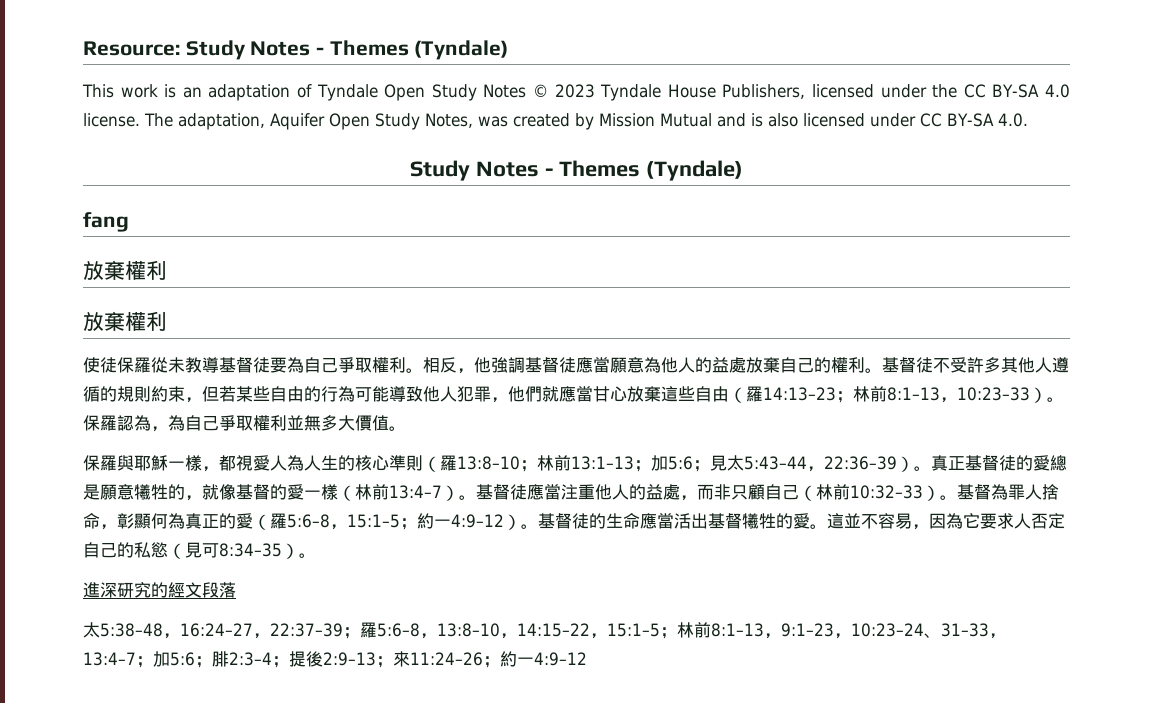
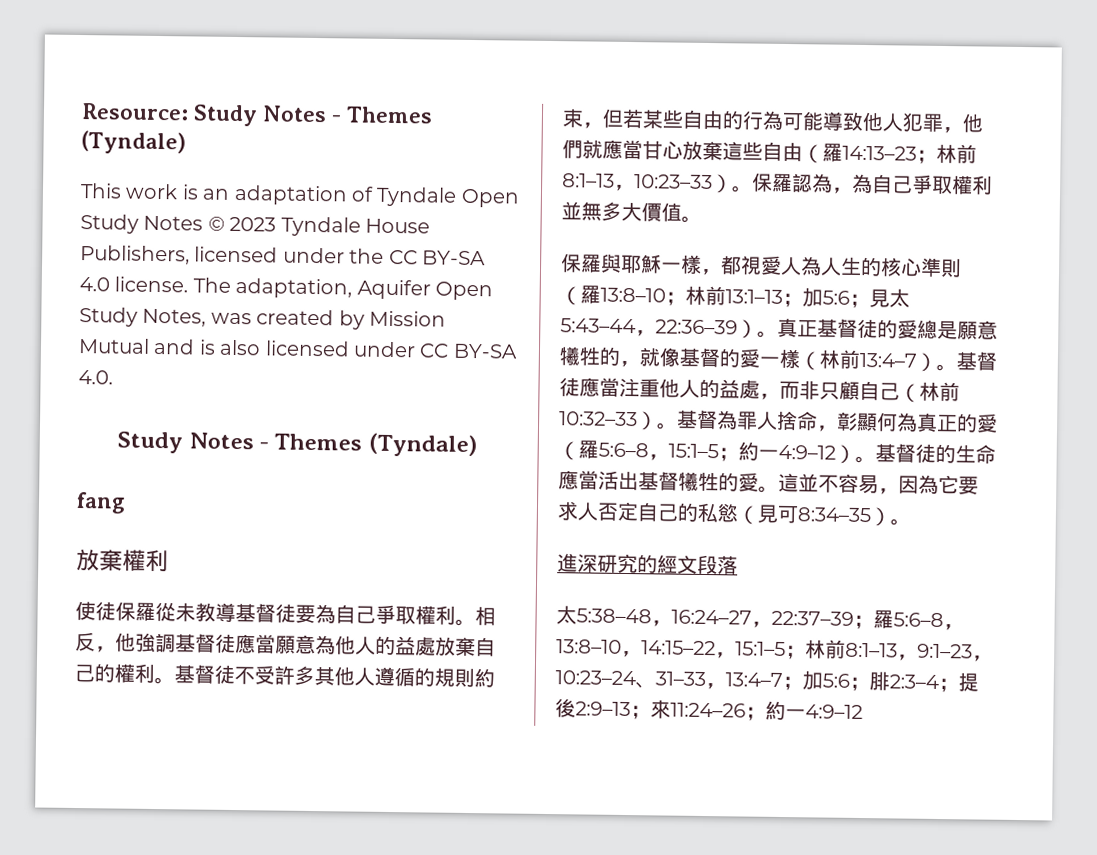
  fang
- 放棄權利

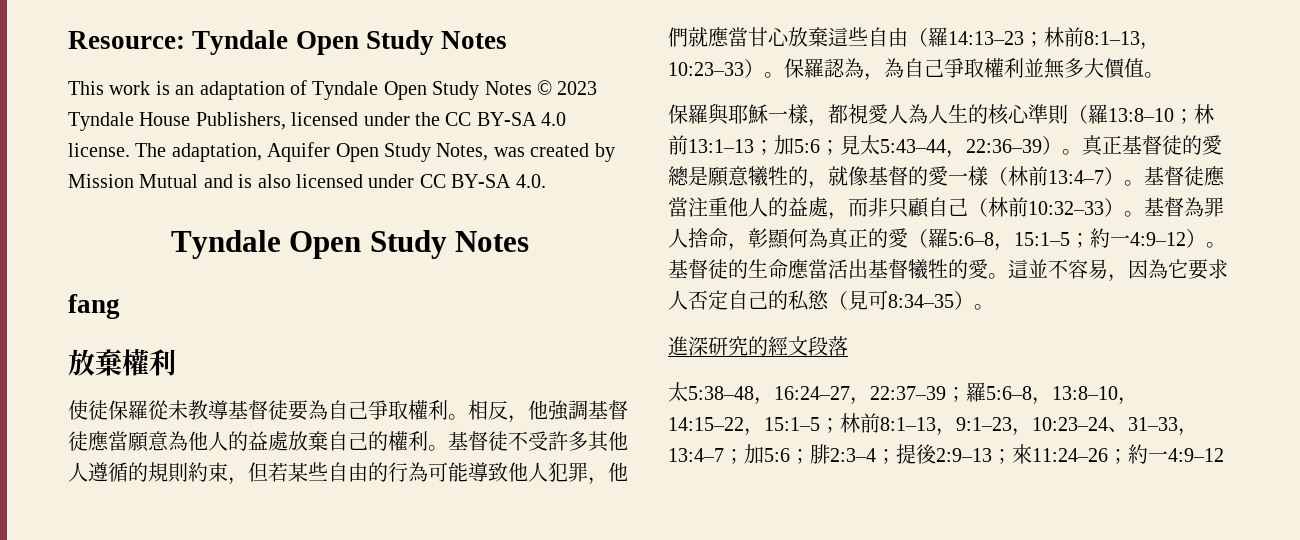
- Resource: Study Notes - Themes (Tyndale)
+ Resource: Tyndale Open Study Notes
  The adaptation, Aquifer Open Study Notes, was created by Mission Mutual and is also licensed under CC BY-SA 4.0.
- Study Notes - Themes (Tyndale)
+ Tyndale Open Study Notes

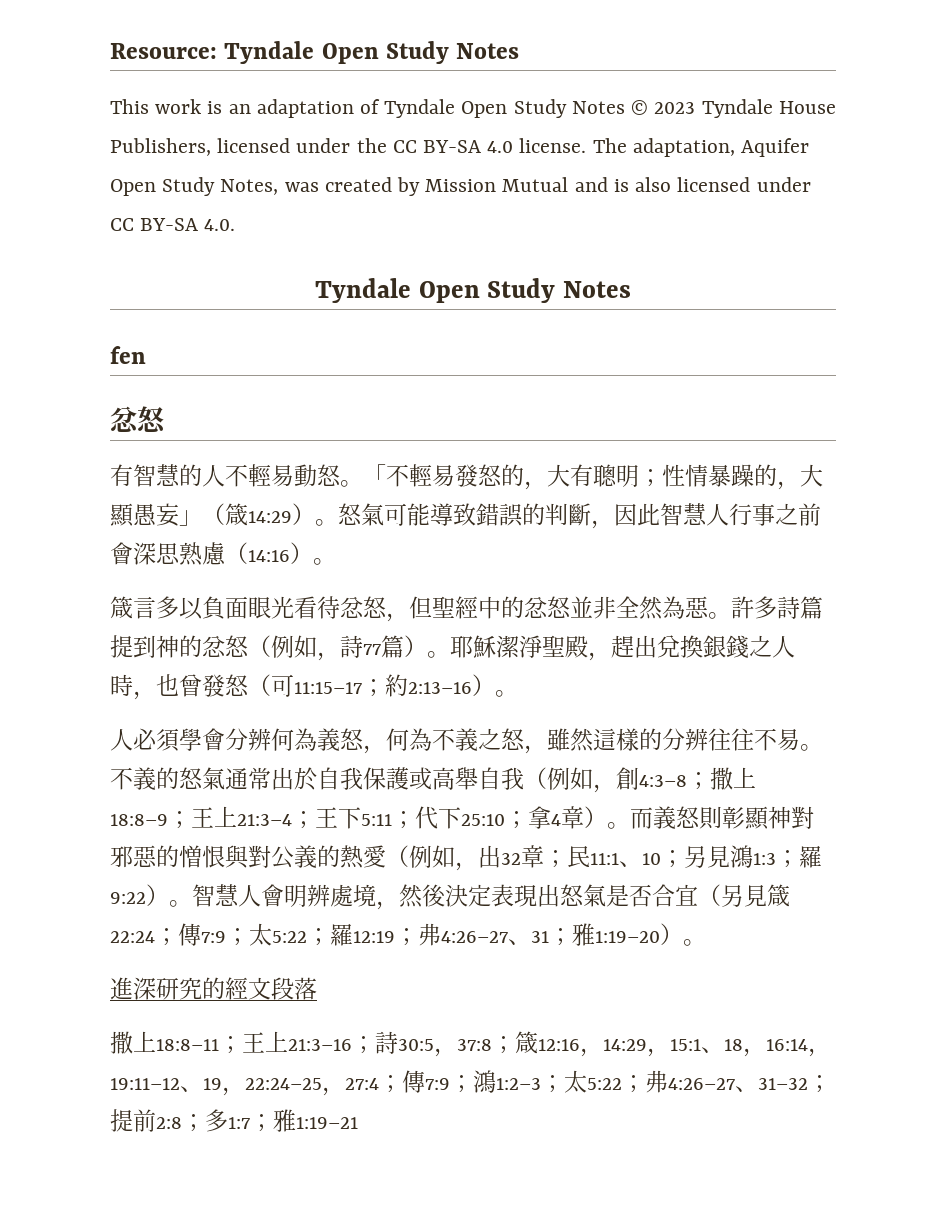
- fang
- 放棄權利
- 使徒保羅從未教導基督徒要為自己爭取權利。相反，他強調基督徒應當願意為他人的益處放棄自己的權利。基督徒不受許多其他人遵循的規則約束，但若某些自由的行為可能導致他人犯罪，他們就應當甘心放棄這些自由（羅14:13–23；林前8:1–13，10:23–33）。保羅認為，為自己爭取權利並無多大價值。
- 保羅與耶穌一樣，都視愛人為人生的核心準則（羅13:8–10；林前13:1–13；加5:6；見太5:43–44，22:36–39）。真正基督徒的愛總是願意犧牲的，就像基督的愛一樣（林前13:4–7）。基督徒應當注重他人的益處，而非只顧自己（林前10:32–33）。基督為罪人捨命，彰顯何為真正的愛（羅5:6–8，15:1–5；約一4:9–12）。基督徒的生命應當活出基督犧牲的愛。這並不容易，因為它要求人否定自己的私慾（見可8:34–35）。
+ fen
+ 忿怒
+ 有智慧的人不輕易動怒。「不輕易發怒的，大有聰明；性情暴躁的，大顯愚妄」（箴14:29）。怒氣可能導致錯誤的判斷，因此智慧人行事之前會深思熟慮（14:16）。
+ 箴言多以負面眼光看待忿怒，但聖經中的忿怒並非全然為惡。許多詩篇提到神的忿怒（例如，詩77篇）。耶穌潔淨聖殿，趕出兌換銀錢之人時，也曾發怒（可11:15–17；約2:13–16）。
+ 人必須學會分辨何為義怒，何為不義之怒，雖然這樣的分辨往往不易。不義的怒氣通常出於自我保護或高舉自我（例如，創4:3–8；撒上18:8–9；王上21:3–4；王下5:11；代下25:10；拿4章）。而義怒則彰顯神對邪惡的憎恨與對公義的熱愛（例如，出32章；民11:1、10；另見鴻1:3；羅9:22）。智慧人會明辨處境，然後決定表現出怒氣是否合宜（另見箴22:24；傳7:9；太5:22；羅12:19；弗4:26–27、31；雅1:19–20）。
- 太5:38–48，16:24–27，22:37–39；羅5:6–8，13:8–10，14:15–22，15:1–5；林前8:1–13，9:1–23，10:23–24、31–33，13:4–7；加5:6；腓2:3–4；提後2:9–13；來11:24–26；約一4:9–12
+ 撒上18:8–11；王上21:3–16；詩30:5，37:8；箴12:16，14:29，15:1、18，16:14，19:11–12、19，22:24–25，27:4；傳7:9；鴻1:2–3；太5:22；弗4:26–27、31–32；提前2:8；多1:7；雅1:19–21

